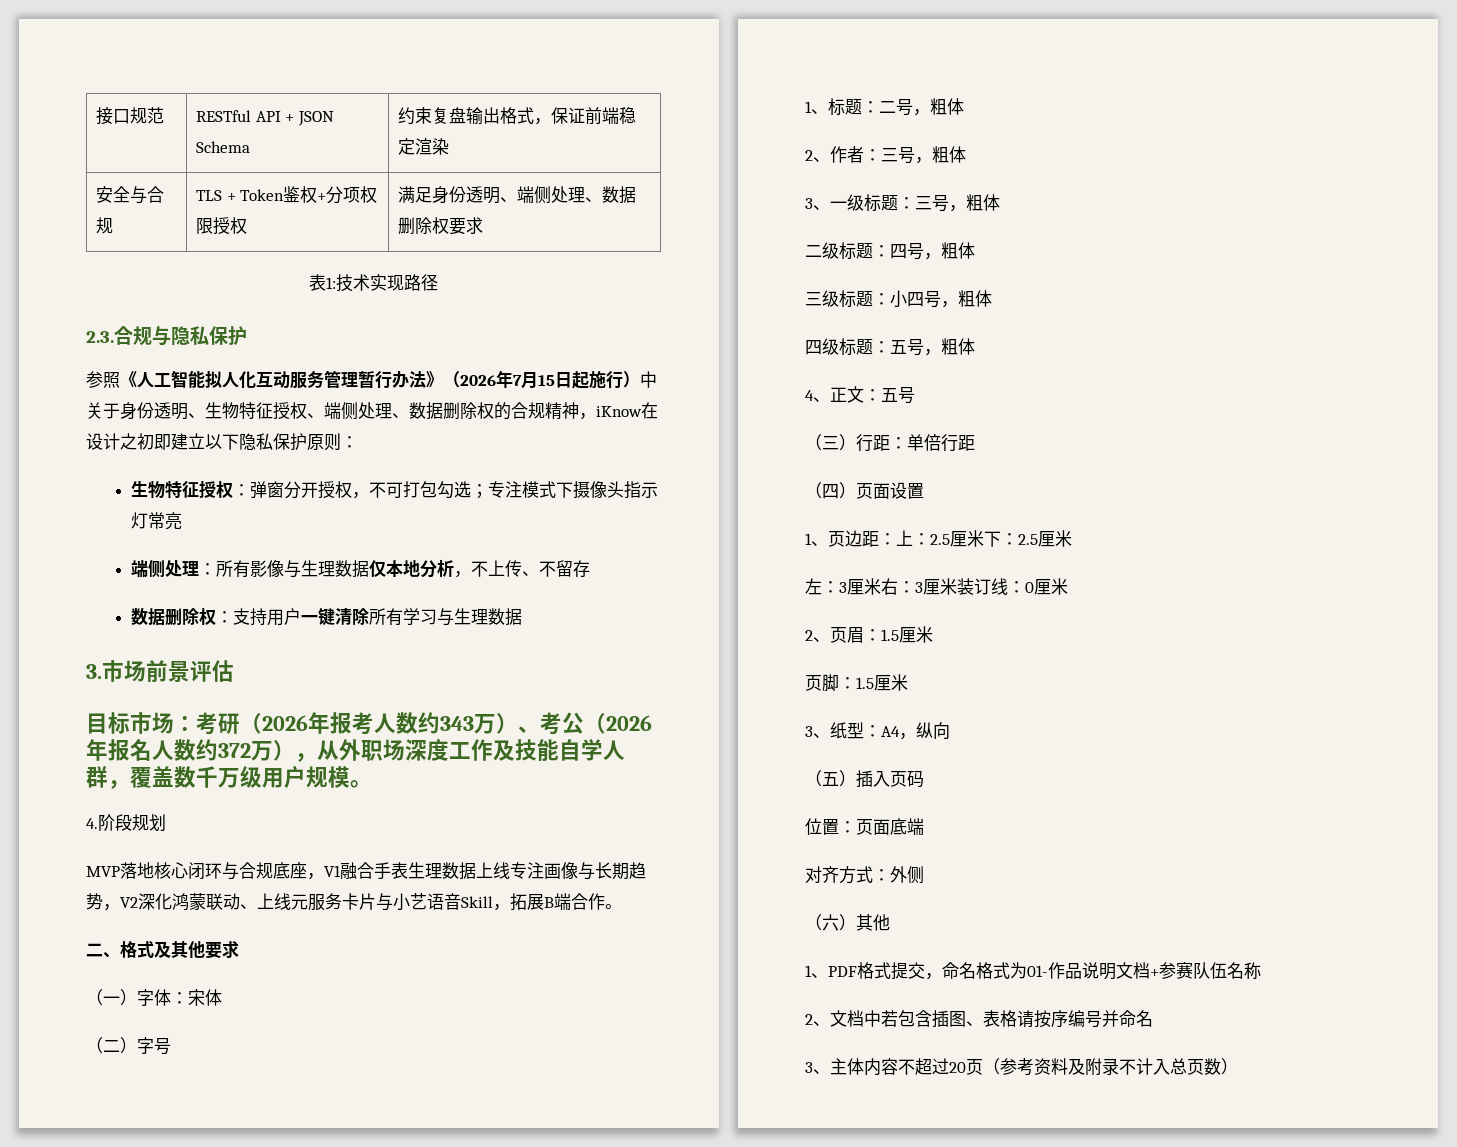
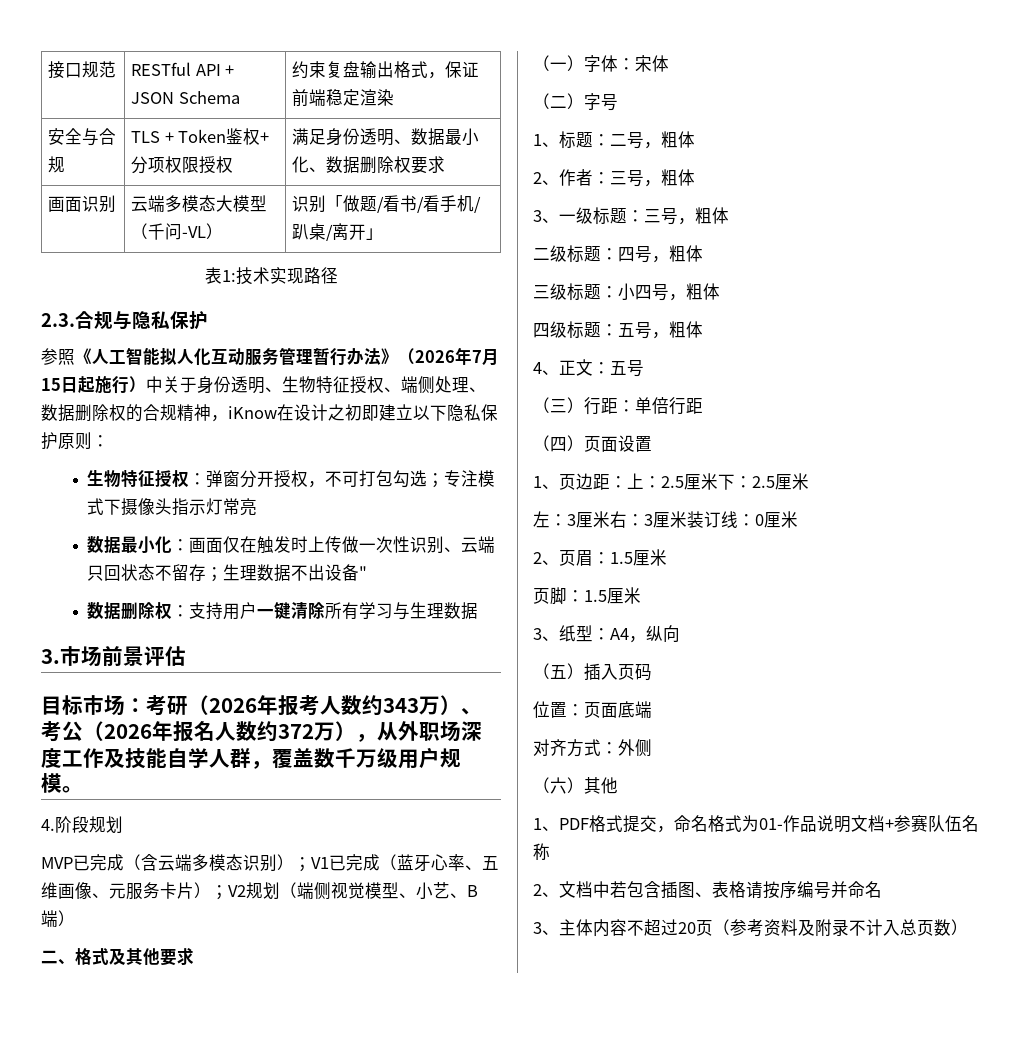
- 安全与合规 | TLS + Token鉴权+分项权限授权 | 满足身份透明、端侧处理、数据删除权要求
+ 安全与合规 | TLS + Token鉴权+分项权限授权 | 满足身份透明、数据最小化、数据删除权要求
+ 画面识别 | 云端多模态大模型（千问-VL） | 识别「做题/看书/看手机/趴桌/离开」
- 端侧处理：所有影像与生理数据仅本地分析，不上传、不留存
+ 数据最小化：画面仅在触发时上传做一次性识别、云端只回状态不留存；生理数据不出设备"
- MVP落地核心闭环与合规底座，V1融合手表生理数据上线专注画像与长期趋势，V2深化鸿蒙联动、上线元服务卡片与小艺语音Skill，拓展B端合作。
+ MVP已完成（含云端多模态识别）；V1已完成（蓝牙心率、五维画像、元服务卡片）；V2规划（端侧视觉模型、小艺、B端）

